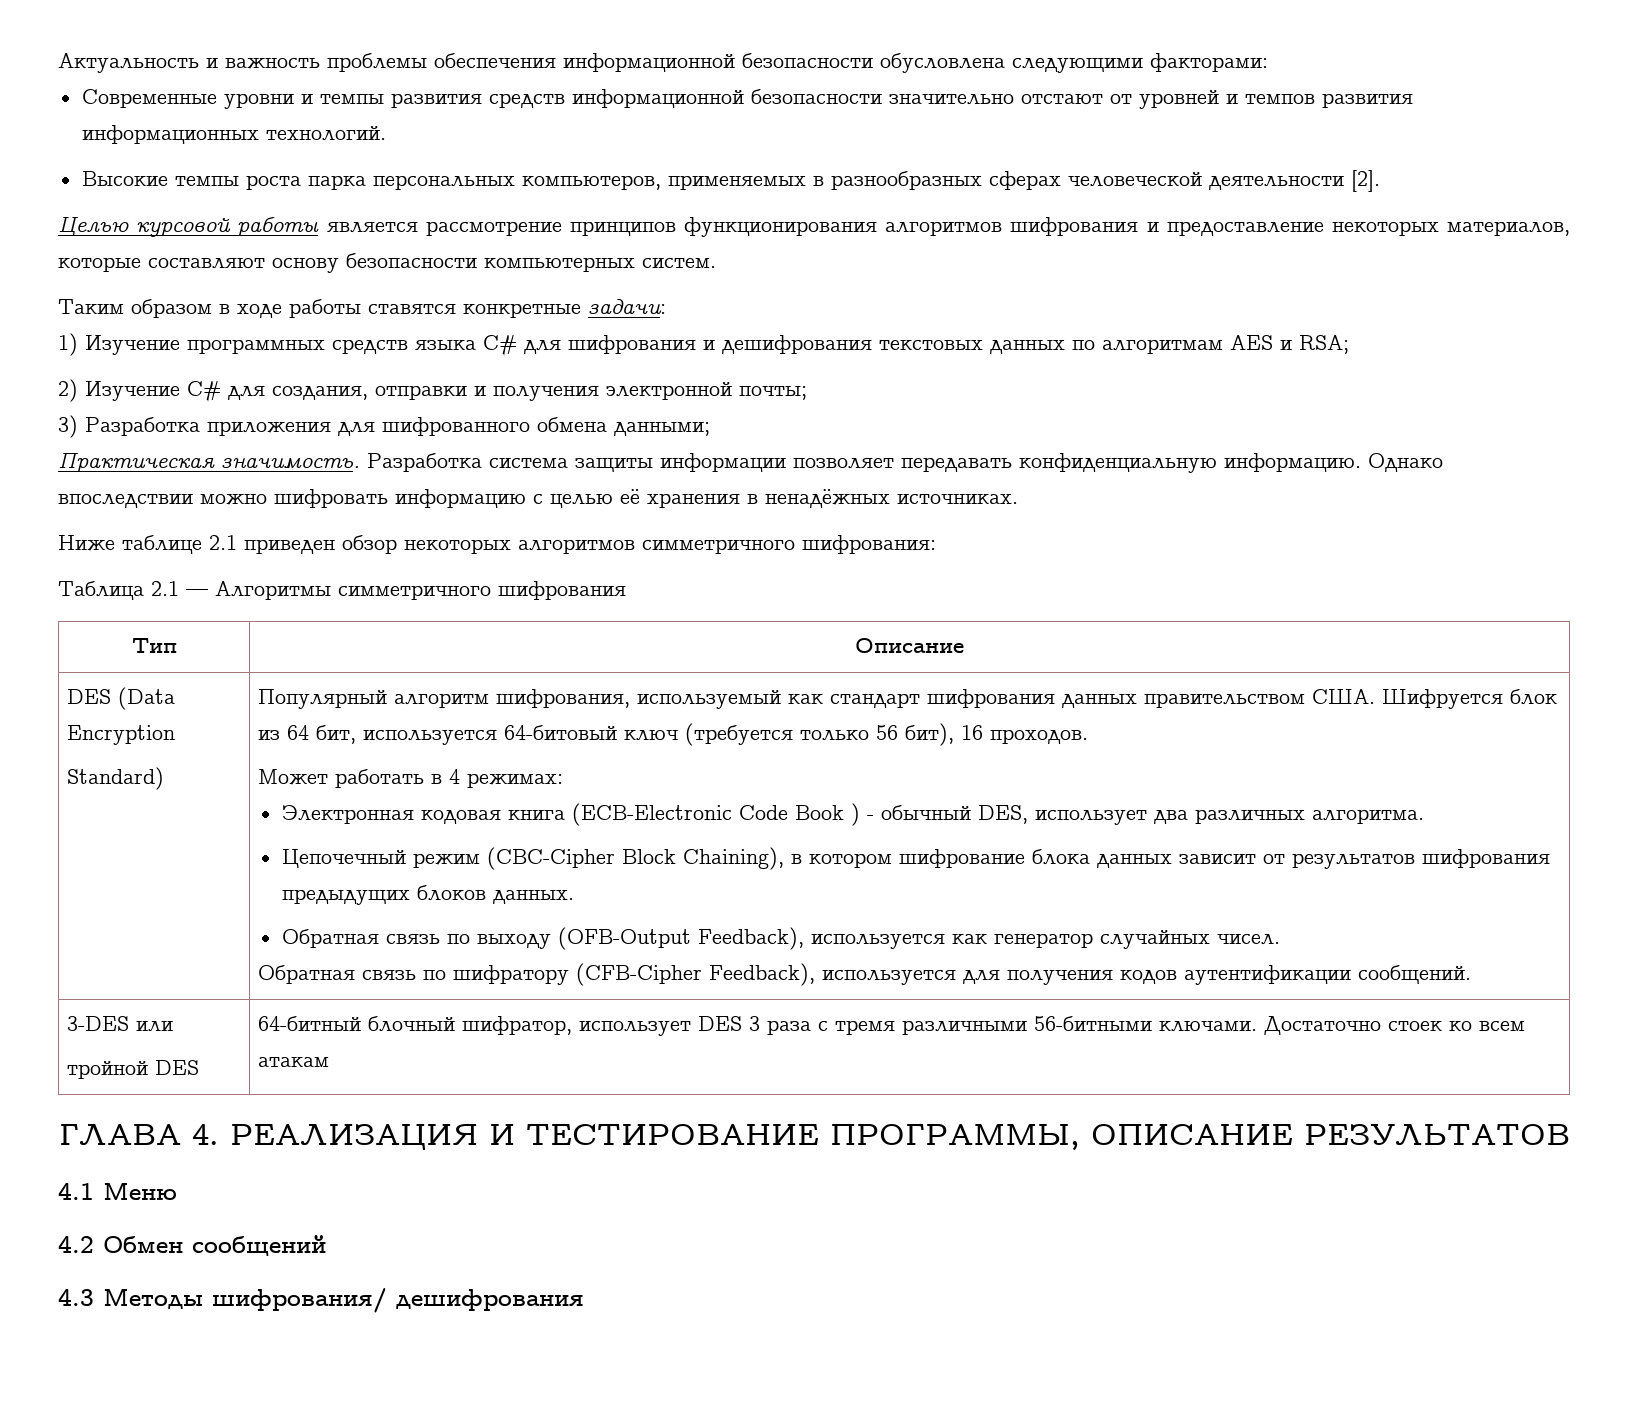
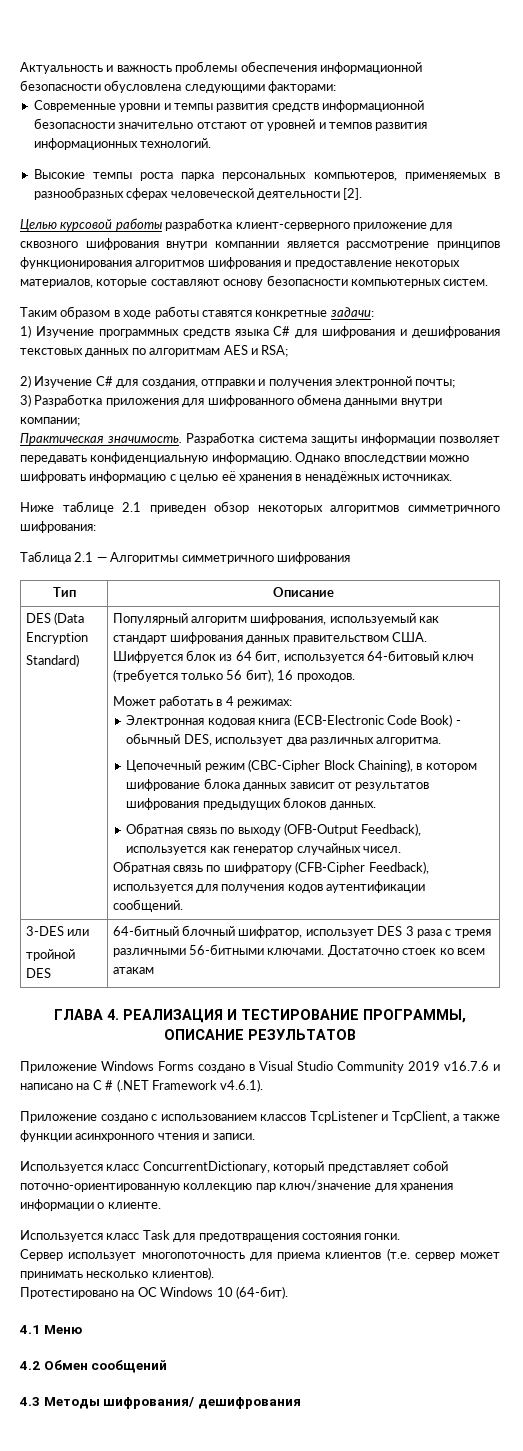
- Целью курсовой работы является рассмотрение принципов функционирования алгоритмов шифрования и предоставление некоторых материалов, которые составляют основу безопасности компьютерных систем.
+ Целью курсовой работы разработка клиент-серверного приложение для сквозного шифрования внутри компаннии является рассмотрение принципов функционирования алгоритмов шифрования и предоставление некоторых материалов, которые составляют основу безопасности компьютерных систем.
- 3) Разработка приложения для шифрованного обмена данными;
+ 3) Разработка приложения для шифрованного обмена данными внутри компании;
- Электронная кодовая книга (ECB-Electronic Code Book ) - обычный DES, использует два различных алгоритма.
+ Электронная кодовая книга (ECB-Electronic Code Book) - обычный DES, использует два различных алгоритма.
+ Приложение Windows Forms создано в Visual Studio Community 2019 v16.7.6 и написано на C # (.NET Framework v4.6.1).
+ Приложение создано с использованием классов TcpListener и TcpClient, а также функции асинхронного чтения и записи.
+ Используется класс ConcurrentDictionary, который представляет собой поточно-ориентированную коллекцию пар ключ/значение для хранения информации о клиенте.
+ Используется класс Task для предотвращения состояния гонки.
+ Сервер использует многопоточность для приема клиентов (т.е. сервер может принимать несколько клиентов).
+ Протестировано на ОС Windows 10 (64-бит).

